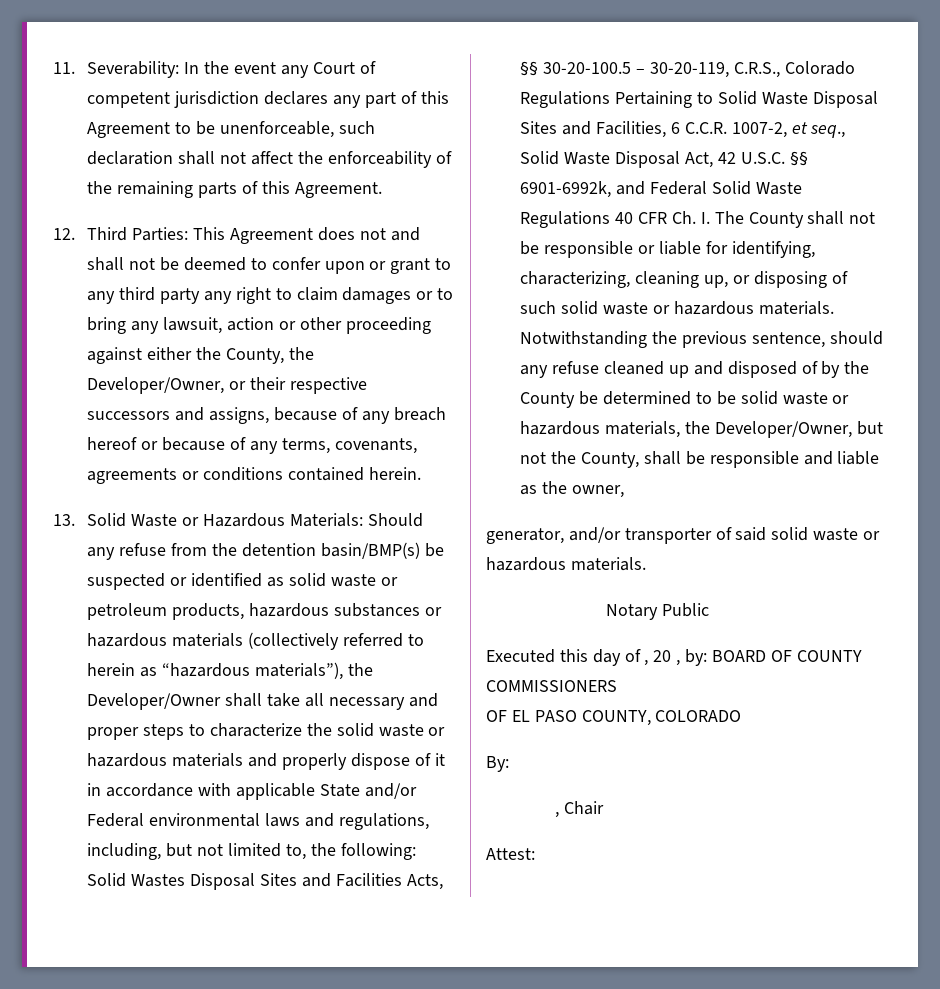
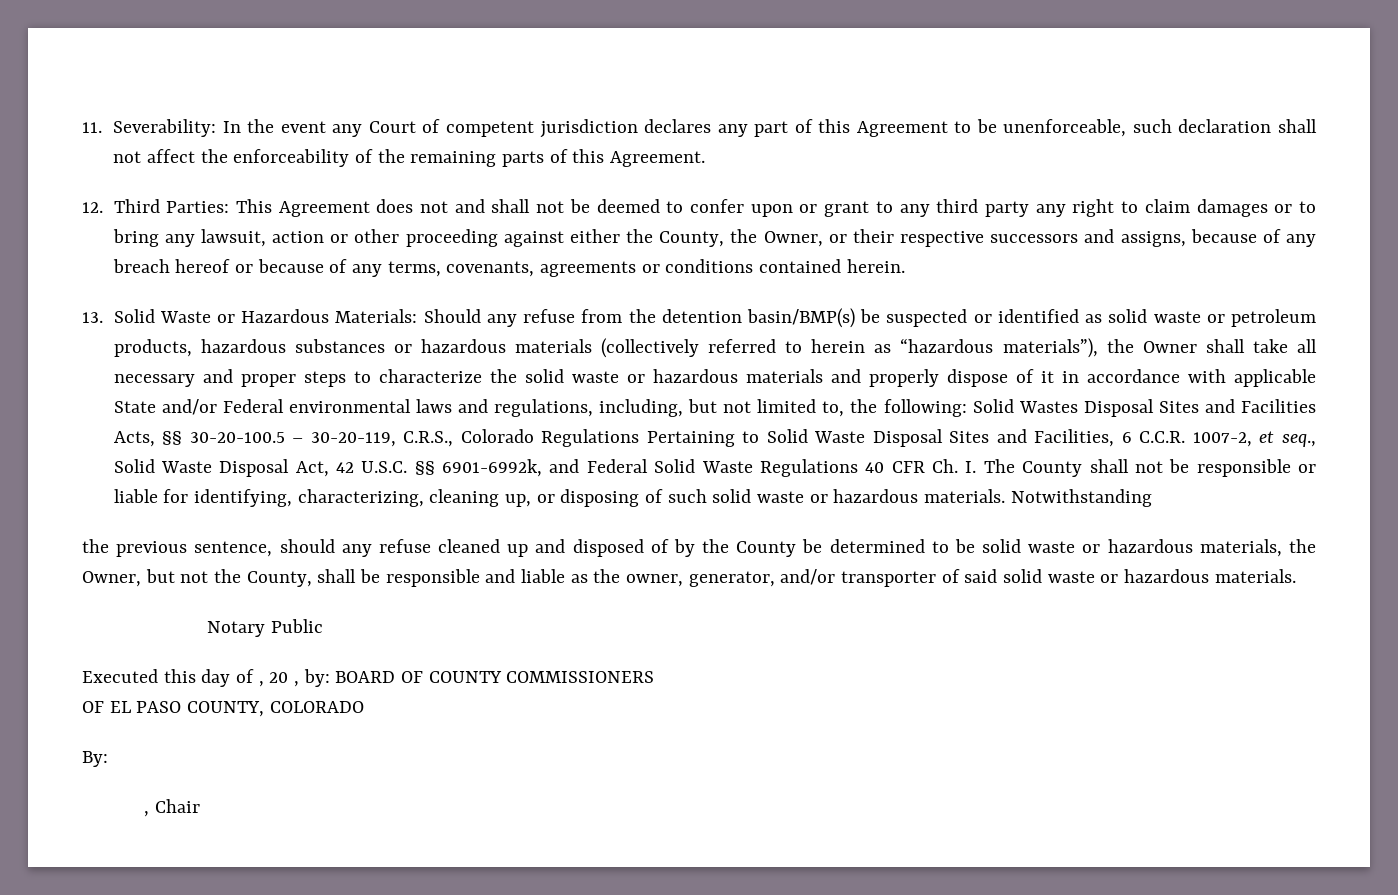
- This Agreement does not and shall not be deemed to confer upon or grant to any third party any right to claim damages or to bring any lawsuit, action or other proceeding against either the County, the Developer/Owner, or their respective successors and assigns, because of any breach hereof or because of any terms, covenants, agreements or conditions contained herein.
+ This Agreement does not and shall not be deemed to confer upon or grant to any third party any right to claim damages or to bring any lawsuit, action or other proceeding against either the County, the Owner, or their respective successors and assigns, because of any breach hereof or because of any terms, covenants, agreements or conditions contained herein.
- Should any refuse from the detention basin/BMP(s) be suspected or identified as solid waste or petroleum products, hazardous substances or hazardous materials (collectively referred to herein as “hazardous materials”), the Developer/Owner shall take all necessary and proper steps to characterize the solid waste or hazardous materials and properly dispose of it in accordance with applicable State and/or Federal environmental laws and regulations, including, but not limited to, the following:
+ Should any refuse from the detention basin/BMP(s) be suspected or identified as solid waste or petroleum products, hazardous substances or hazardous materials (collectively referred to herein as “hazardous materials”), the Owner shall take all necessary and proper steps to characterize the solid waste or hazardous materials and properly dispose of it in accordance with applicable State and/or Federal environmental laws and regulations, including, but not limited to, the following:
- Notwithstanding the previous sentence, should any refuse cleaned up and disposed of by the County be determined to be solid waste or hazardous materials, the Developer/Owner, but not the County, shall be responsible and liable as the owner,
- generator, and/or transporter of said solid waste or hazardous materials.
+ Notwithstanding
+ the previous sentence, should any refuse cleaned up and disposed of by the County be determined to be solid waste or hazardous materials, the Owner, but not the County, shall be responsible and liable as the owner, generator, and/or transporter of said solid waste or hazardous materials.
- Attest:

